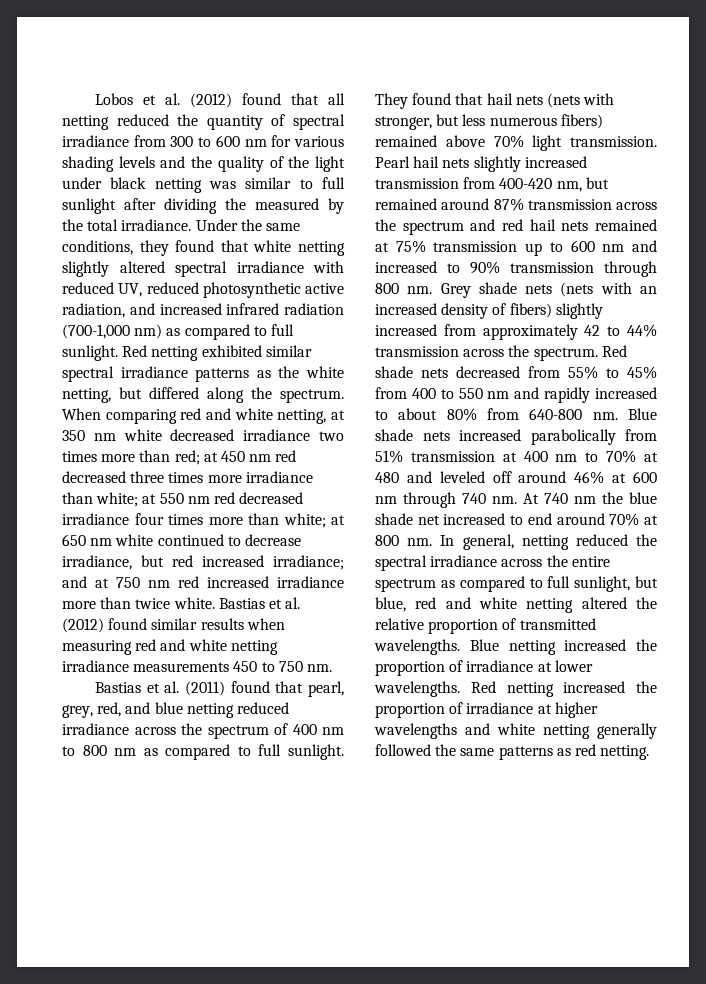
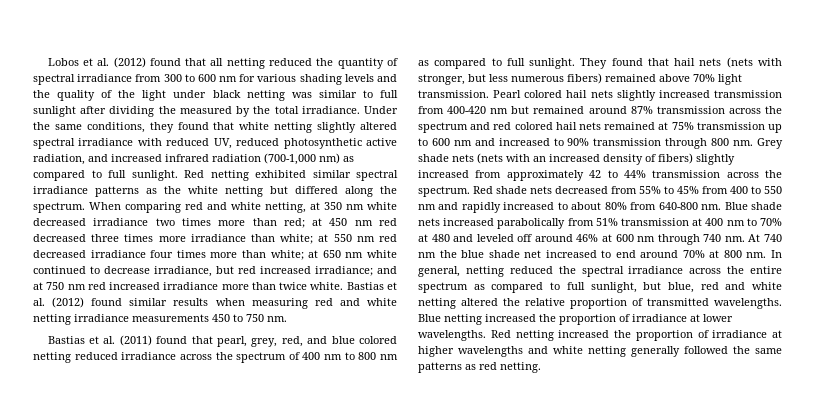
- Red netting exhibited similar spectral irradiance patterns as the white netting, but differed along the spectrum.
+ Red netting exhibited similar spectral irradiance patterns as the white netting but differed along the spectrum.
- Bastias et al. (2011) found that pearl, grey, red, and blue netting reduced irradiance across the spectrum of 400 nm to 800 nm as compared to full sunlight.
+ Bastias et al. (2011) found that pearl, grey, red, and blue colored netting reduced irradiance across the spectrum of 400 nm to 800 nm as compared to full sunlight.
- Pearl hail nets slightly increased transmission from 400-420 nm, but remained around 87% transmission across the spectrum and red hail nets remained at 75% transmission up to 600 nm and increased to 90% transmission through 800 nm.
+ Pearl colored hail nets slightly increased transmission from 400-420 nm but remained around 87% transmission across the spectrum and red colored hail nets remained at 75% transmission up to 600 nm and increased to 90% transmission through 800 nm.

